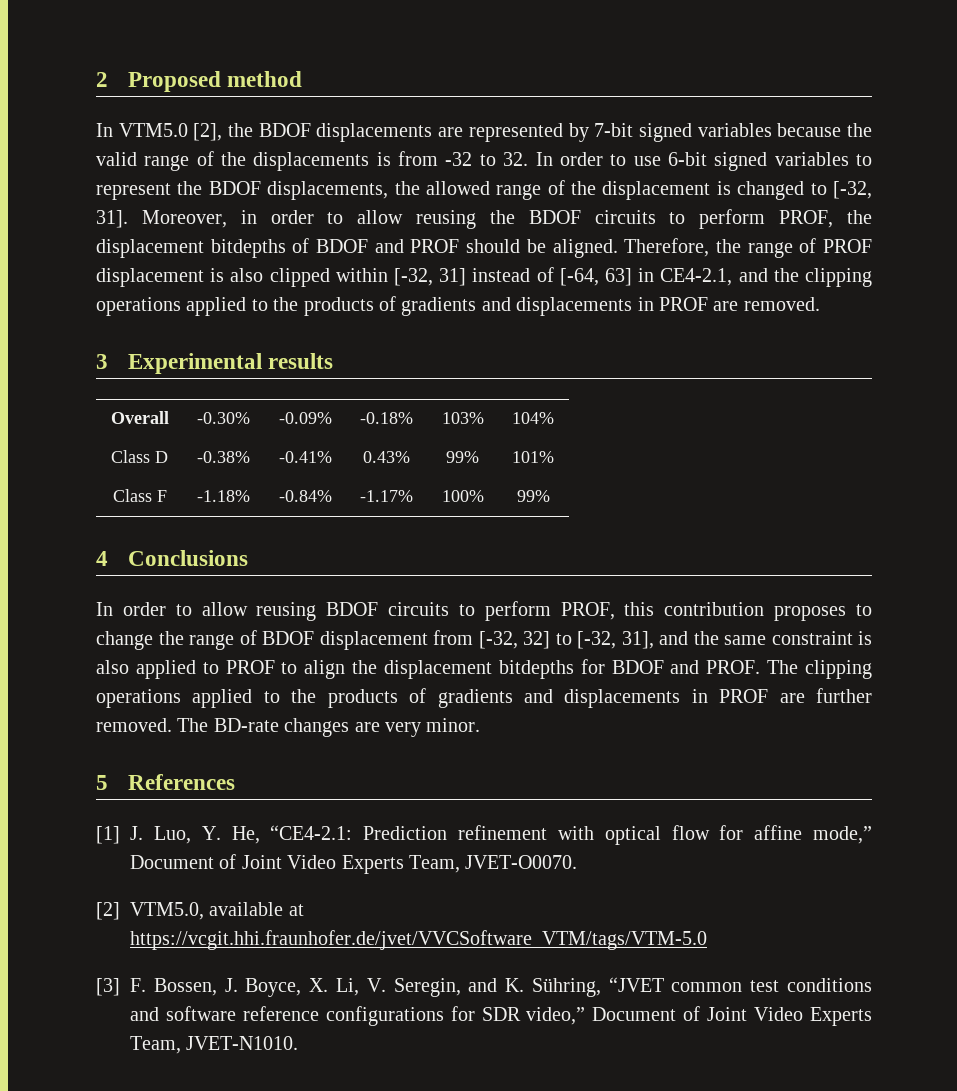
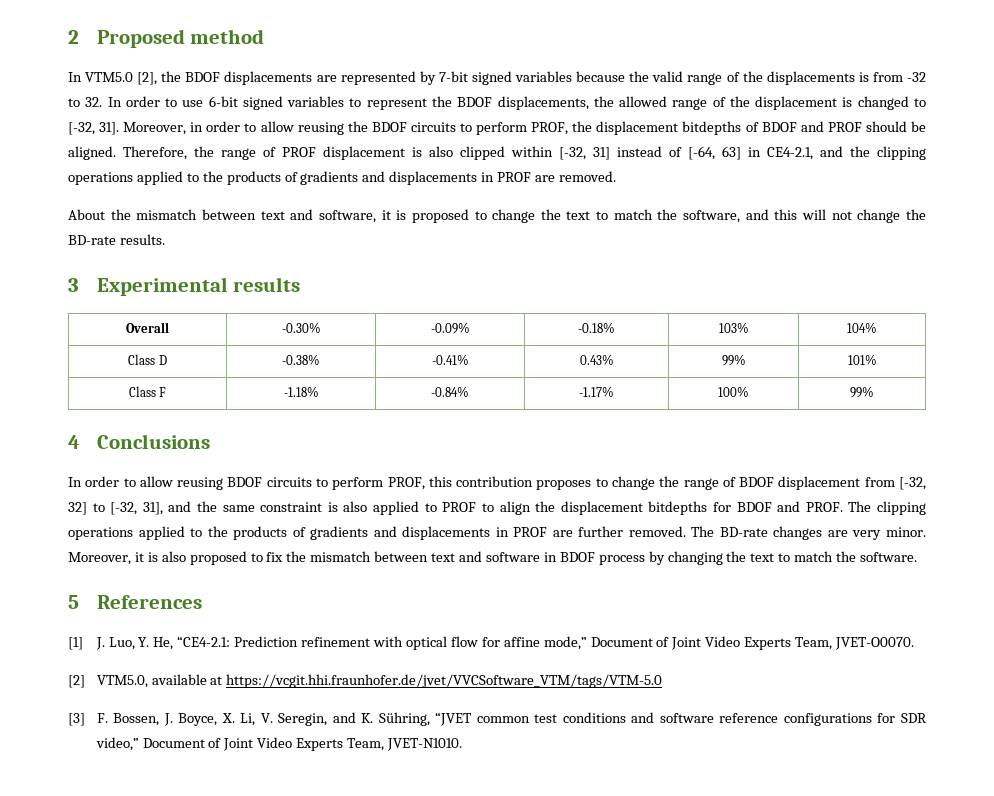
+ About the mismatch between text and software, it is proposed to change the text to match the software, and this will not change the BD-rate results.
+ Moreover, it is also proposed to fix the mismatch between text and software in BDOF process by changing the text to match the software.

